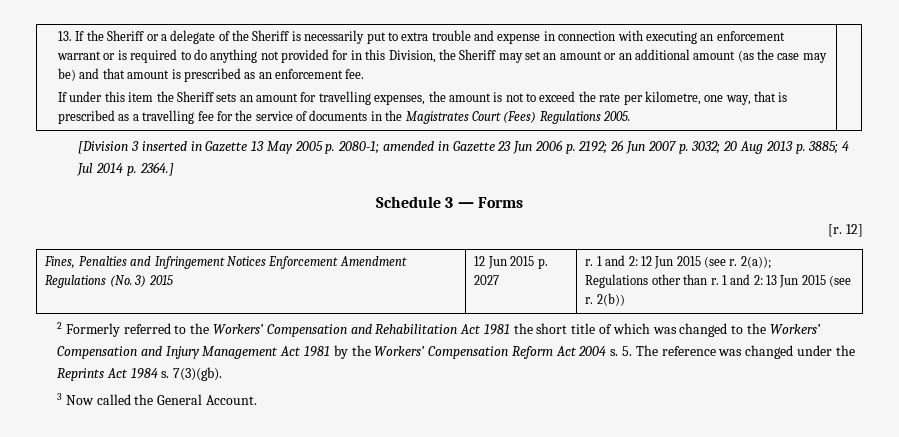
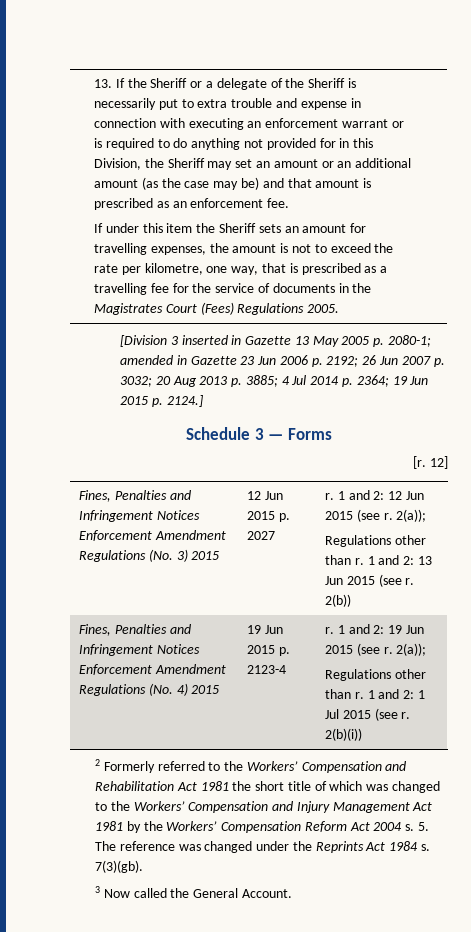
- [Division 3 inserted in Gazette 13 May 2005 p. 2080-1; amended in Gazette 23 Jun 2006 p. 2192; 26 Jun 2007 p. 3032; 20 Aug 2013 p. 3885; 4 Jul 2014 p. 2364.]
+ [Division 3 inserted in Gazette 13 May 2005 p. 2080-1; amended in Gazette 23 Jun 2006 p. 2192; 26 Jun 2007 p. 3032; 20 Aug 2013 p. 3885; 4 Jul 2014 p. 2364; 19 Jun 2015 p. 2124.]
+ Fines, Penalties and Infringement Notices Enforcement Amendment Regulations (No. 4) 2015 | 19 Jun 2015 p. 2123-4 | r. 1 and 2: 19 Jun 2015 (see r. 2(a));
+ Regulations other than r. 1 and 2: 1 Jul 2015 (see r. 2(b)(i))

